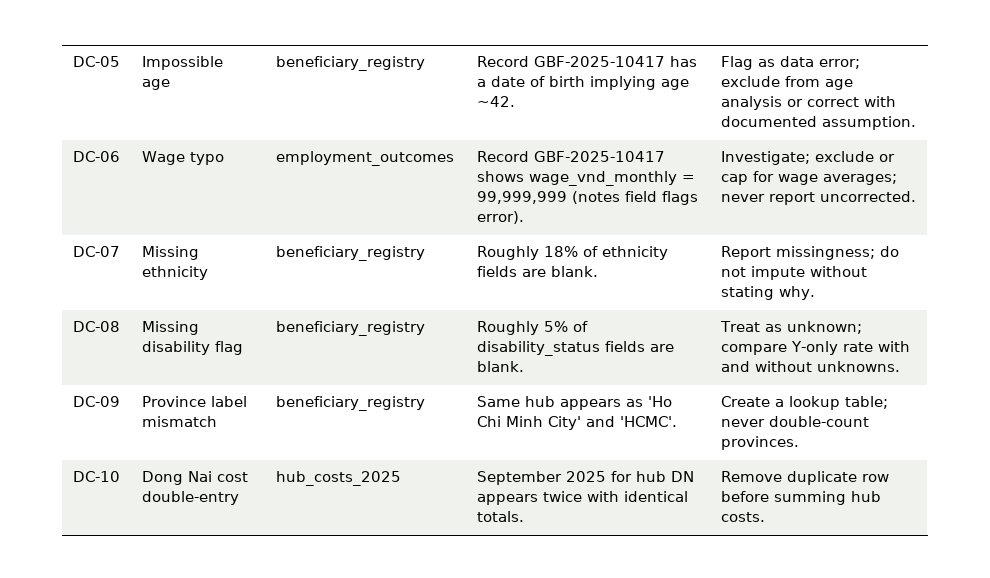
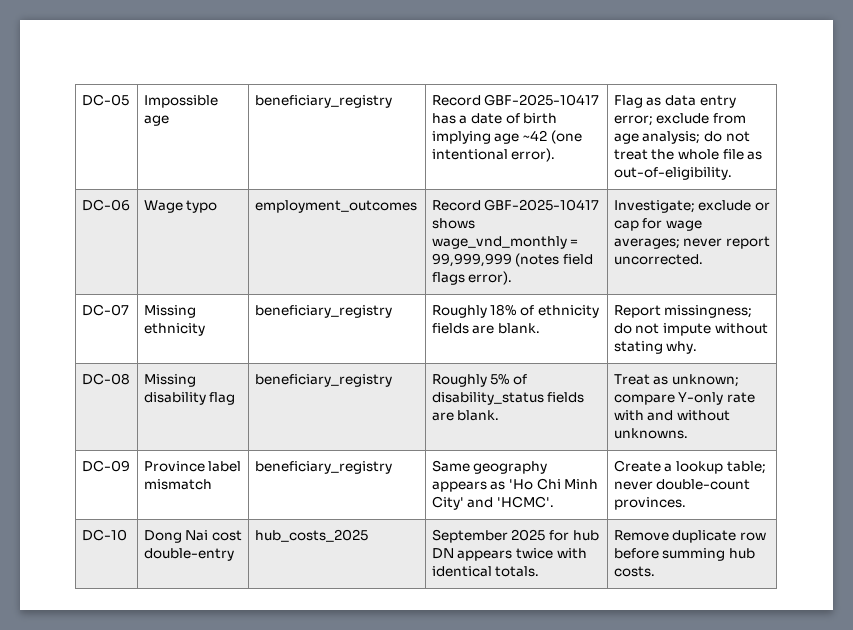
- DC-05 | Impossible age | beneficiary_registry | Record GBF-2025-10417 has a date of birth implying age ~42. | Flag as data error; exclude from age analysis or correct with documented assumption.
+ DC-05 | Impossible age | beneficiary_registry | Record GBF-2025-10417 has a date of birth implying age ~42 (one intentional error). | Flag as data entry error; exclude from age analysis; do not treat the whole file as out-of-eligibility.
- DC-09 | Province label mismatch | beneficiary_registry | Same hub appears as 'Ho Chi Minh City' and 'HCMC'. | Create a lookup table; never double-count provinces.
+ DC-09 | Province label mismatch | beneficiary_registry | Same geography appears as 'Ho Chi Minh City' and 'HCMC'. | Create a lookup table; never double-count provinces.

